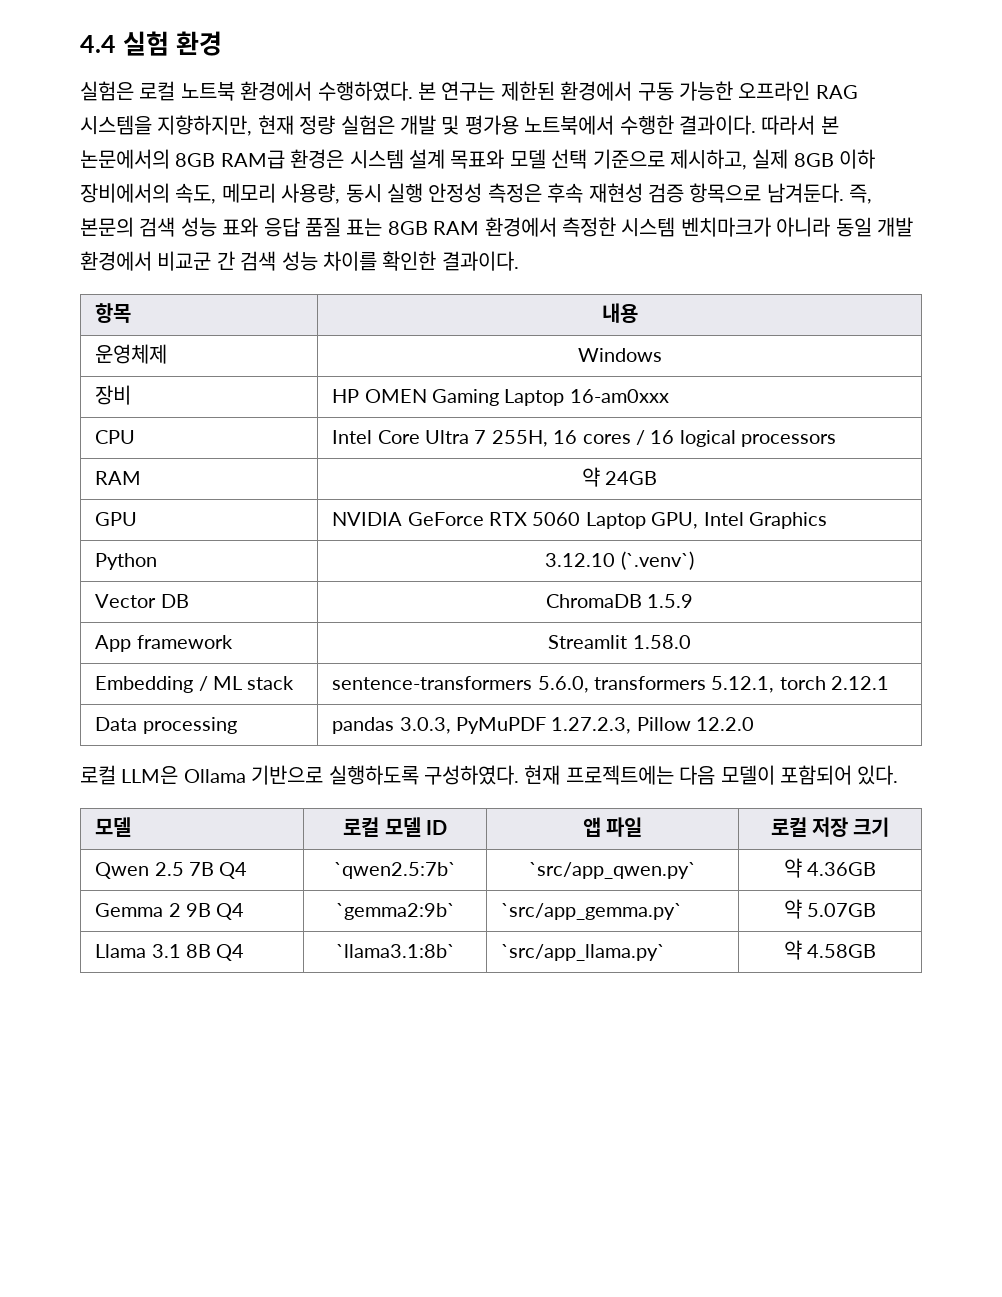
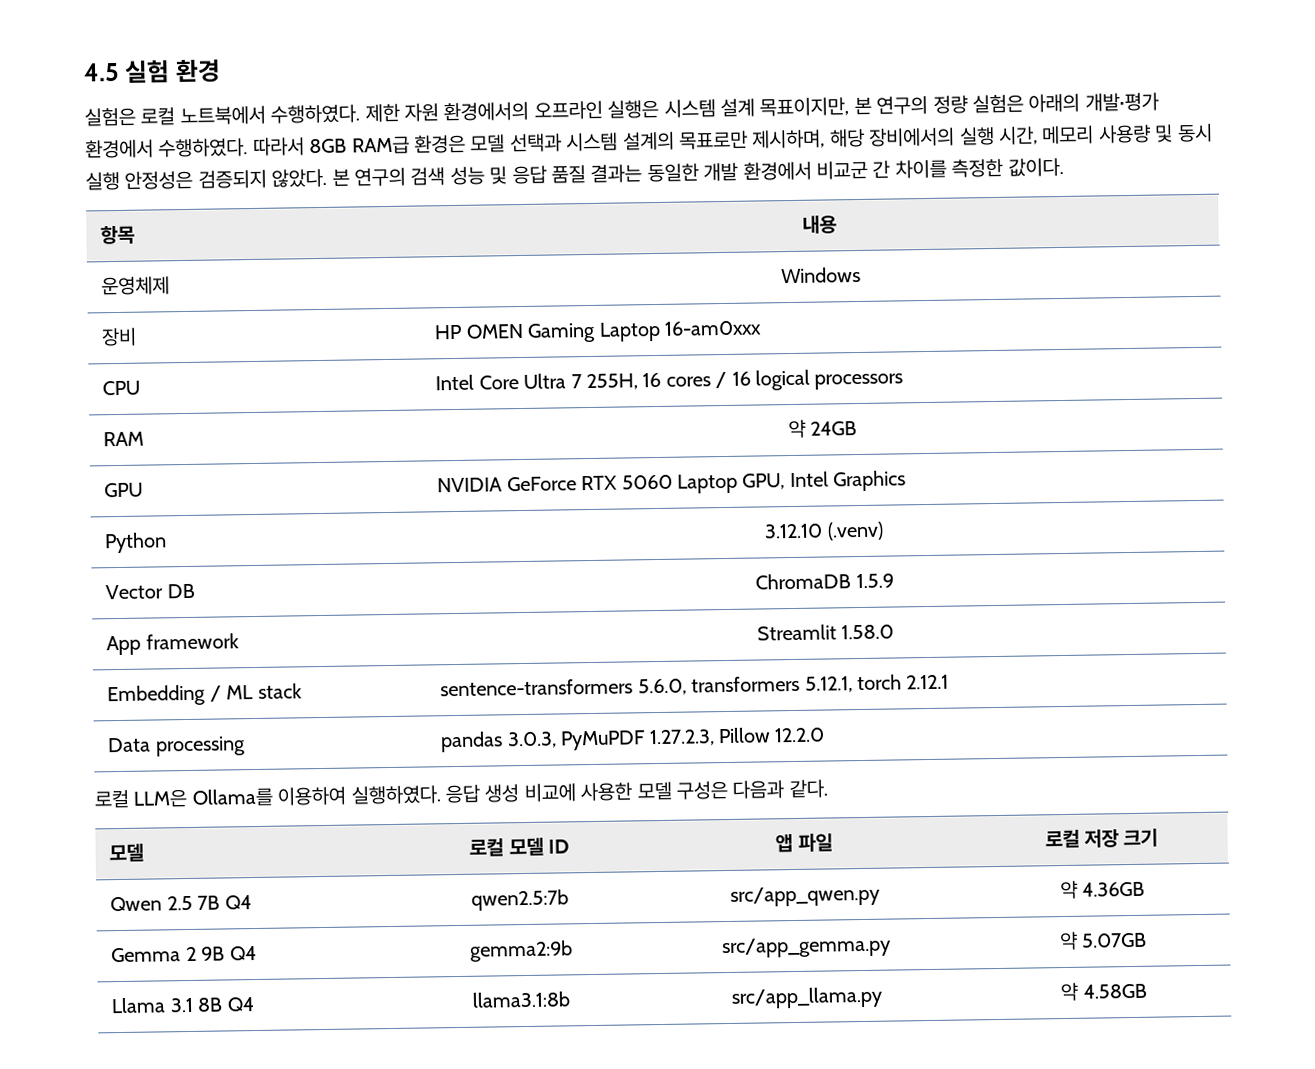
- 4.4 실험 환경
+ 4.5 실험 환경
- 실험은 로컬 노트북 환경에서 수행하였다. 본 연구는 제한된 환경에서 구동 가능한 오프라인 RAG 시스템을 지향하지만, 현재 정량 실험은 개발 및 평가용 노트북에서 수행한 결과이다. 따라서 본 논문에서의 8GB RAM급 환경은 시스템 설계 목표와 모델 선택 기준으로 제시하고, 실제 8GB 이하 장비에서의 속도, 메모리 사용량, 동시 실행 안정성 측정은 후속 재현성 검증 항목으로 남겨둔다. 즉, 본문의 검색 성능 표와 응답 품질 표는 8GB RAM 환경에서 측정한 시스템 벤치마크가 아니라 동일 개발 환경에서 비교군 간 검색 성능 차이를 확인한 결과이다.
+ 실험은 로컬 노트북에서 수행하였다. 제한 자원 환경에서의 오프라인 실행은 시스템 설계 목표이지만, 본 연구의 정량 실험은 아래의 개발·평가 환경에서 수행하였다. 따라서 8GB RAM급 환경은 모델 선택과 시스템 설계의 목표로만 제시하며, 해당 장비에서의 실행 시간, 메모리 사용량 및 동시 실행 안정성은 검증되지 않았다. 본 연구의 검색 성능 및 응답 품질 결과는 동일한 개발 환경에서 비교군 간 차이를 측정한 값이다.
- Python | 3.12.10 (`.venv`)
+ Python | 3.12.10 (.venv)
- 로컬 LLM은 Ollama 기반으로 실행하도록 구성하였다. 현재 프로젝트에는 다음 모델이 포함되어 있다.
+ 로컬 LLM은 Ollama를 이용하여 실행하였다. 응답 생성 비교에 사용한 모델 구성은 다음과 같다.
- Qwen 2.5 7B Q4 | `qwen2.5:7b` | `src/app_qwen.py` | 약 4.36GB
+ Qwen 2.5 7B Q4 | qwen2.5:7b | src/app_qwen.py | 약 4.36GB
- Gemma 2 9B Q4 | `gemma2:9b` | `src/app_gemma.py` | 약 5.07GB
+ Gemma 2 9B Q4 | gemma2:9b | src/app_gemma.py | 약 5.07GB
- Llama 3.1 8B Q4 | `llama3.1:8b` | `src/app_llama.py` | 약 4.58GB
+ Llama 3.1 8B Q4 | llama3.1:8b | src/app_llama.py | 약 4.58GB

